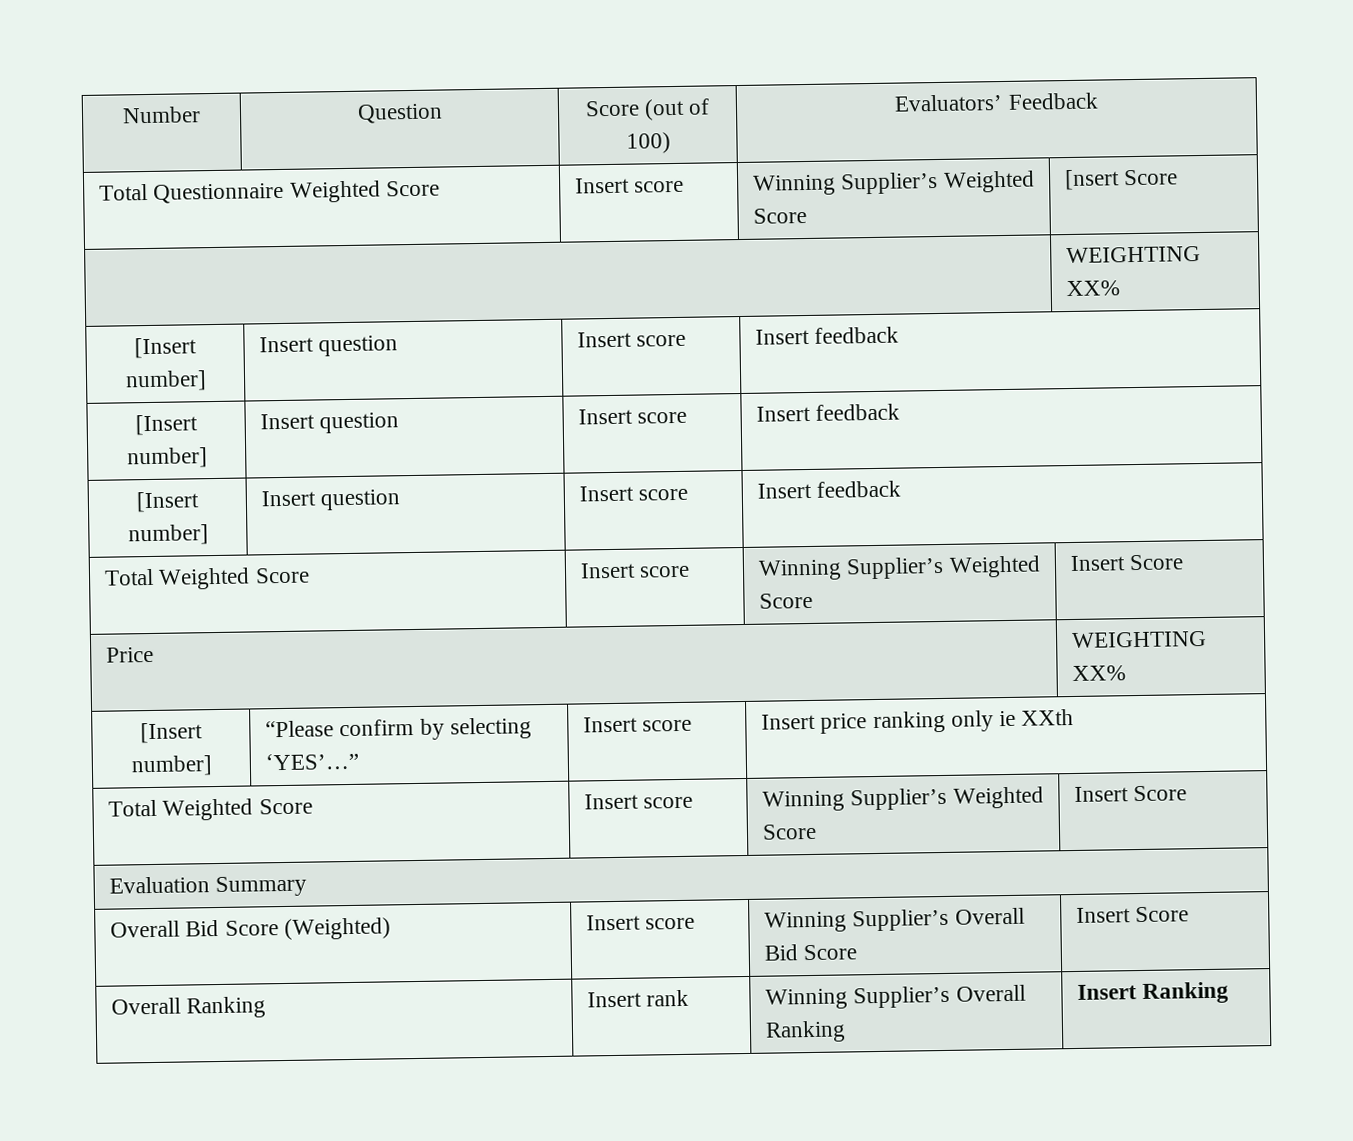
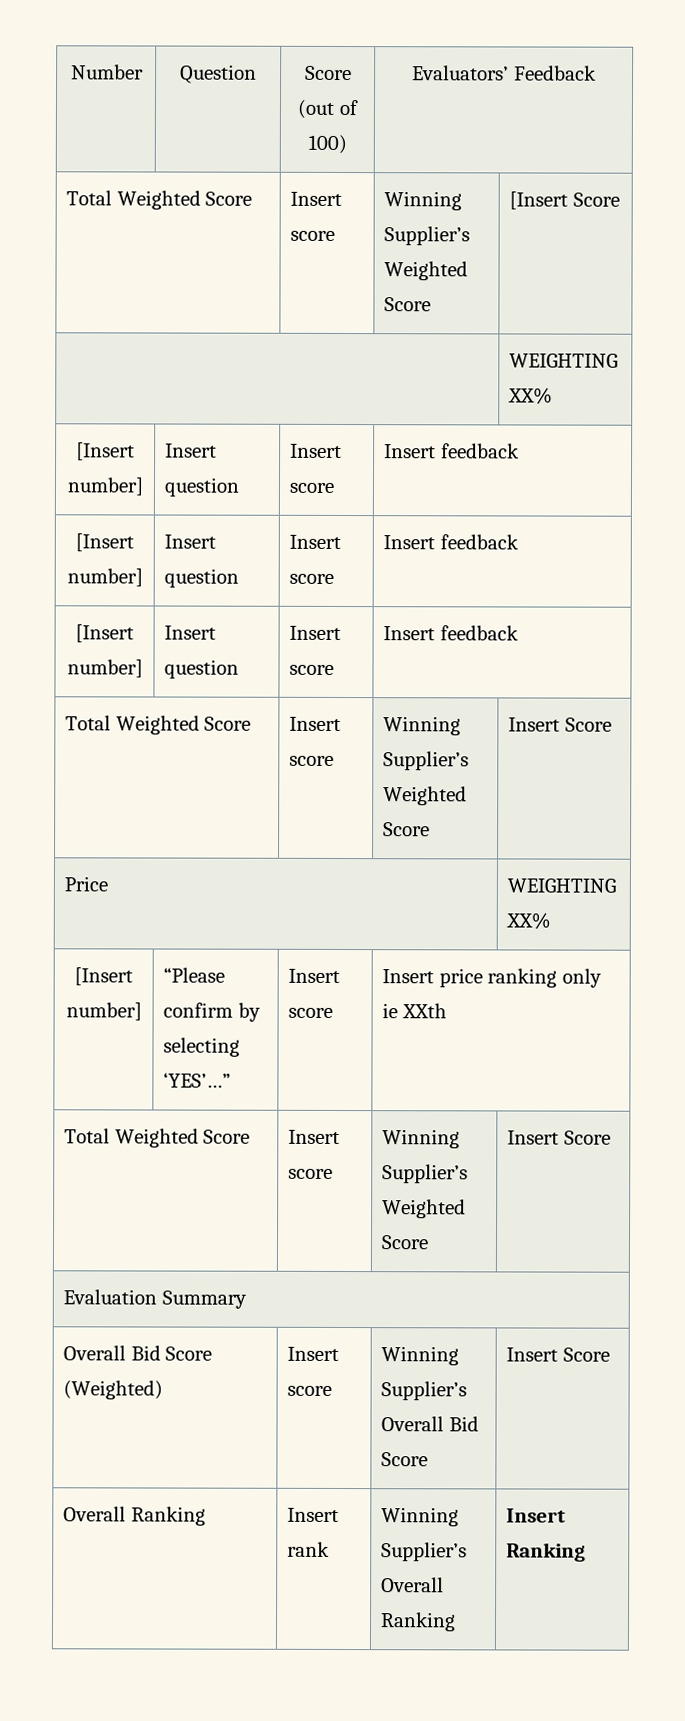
- Total Questionnaire Weighted Score | Insert score | Winning Supplier’s Weighted Score | [nsert Score
+ Total Weighted Score | Insert score | Winning Supplier’s Weighted Score | [Insert Score

